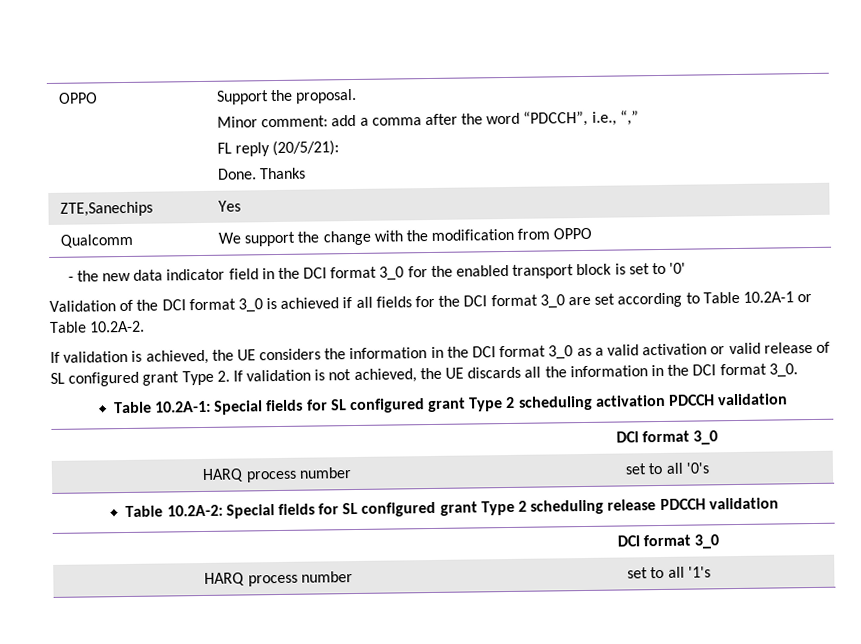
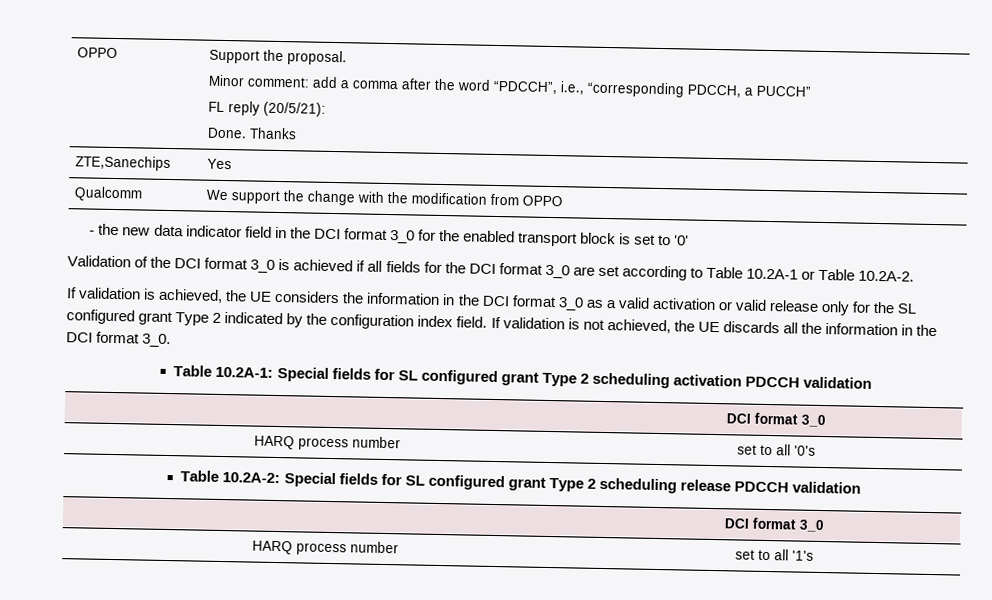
  OPPO | Support the proposal.
- Minor comment: add a comma after the word “PDCCH”, i.e., “,”
+ Minor comment: add a comma after the word “PDCCH”, i.e., “corresponding PDCCH, a PUCCH”
- If validation is achieved, the UE considers the information in the DCI format 3_0 as a valid activation or valid release of SL configured grant Type 2. If validation is not achieved, the UE discards all the information in the DCI format 3_0.
+ If validation is achieved, the UE considers the information in the DCI format 3_0 as a valid activation or valid release only for the SL configured grant Type 2 indicated by the configuration index field. If validation is not achieved, the UE discards all the information in the DCI format 3_0.

